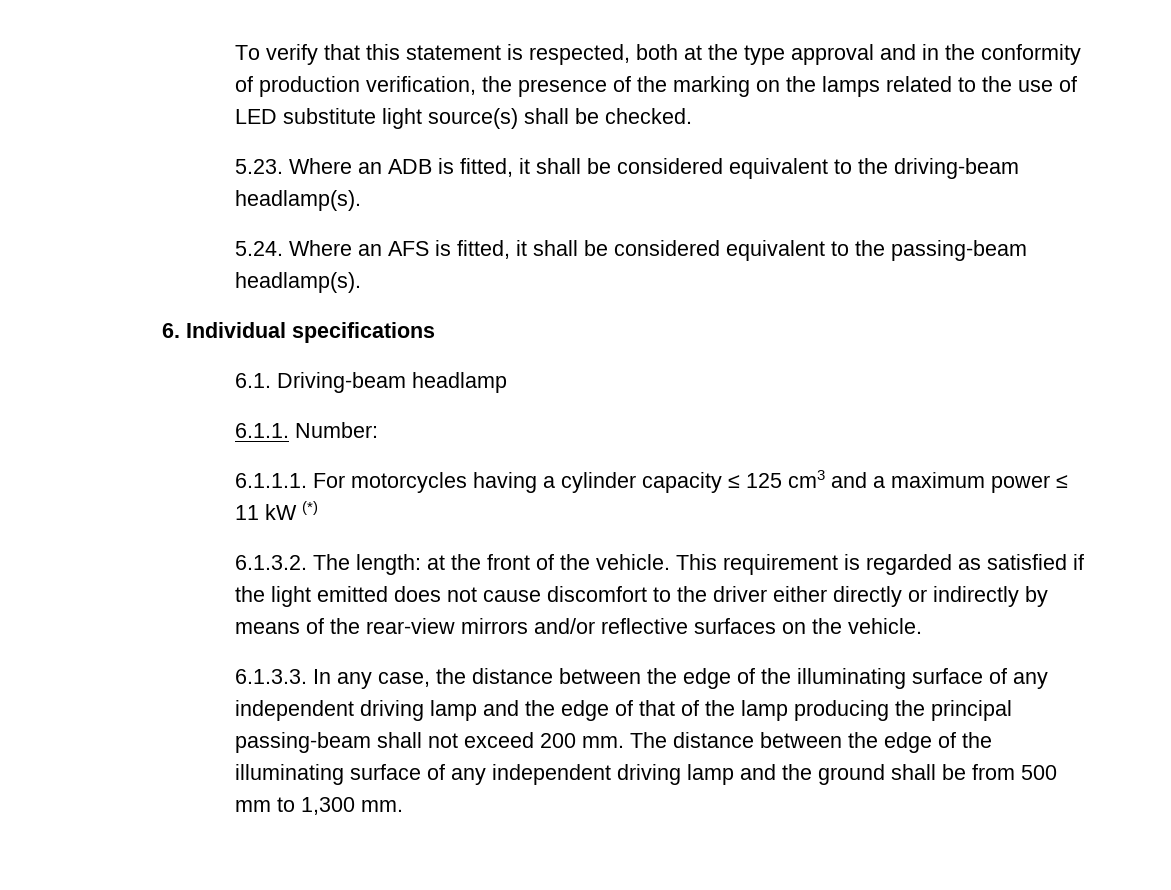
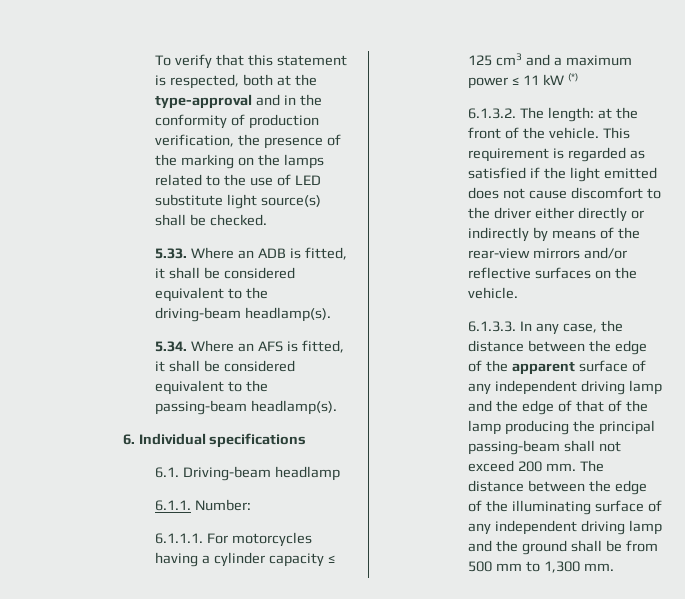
- To verify that this statement is respected, both at the type approval and in the conformity of production verification, the presence of the marking on the lamps related to the use of LED substitute light source(s) shall be checked.
+ To verify that this statement is respected, both at the type-approval and in the conformity of production verification, the presence of the marking on the lamps related to the use of LED substitute light source(s) shall be checked.
- 5.23. Where an ADB is fitted, it shall be considered equivalent to the driving-beam headlamp(s).
+ 5.33. Where an ADB is fitted, it shall be considered equivalent to the driving-beam headlamp(s).
- 5.24. Where an AFS is fitted, it shall be considered equivalent to the passing-beam headlamp(s).
+ 5.34. Where an AFS is fitted, it shall be considered equivalent to the passing-beam headlamp(s).
- 6.1.3.3. In any case, the distance between the edge of the illuminating surface of any independent driving lamp and the edge of that of the lamp producing the principal passing-beam shall not exceed 200 mm.
+ 6.1.3.3. In any case, the distance between the edge of the apparent surface of any independent driving lamp and the edge of that of the lamp producing the principal passing-beam shall not exceed 200 mm.

